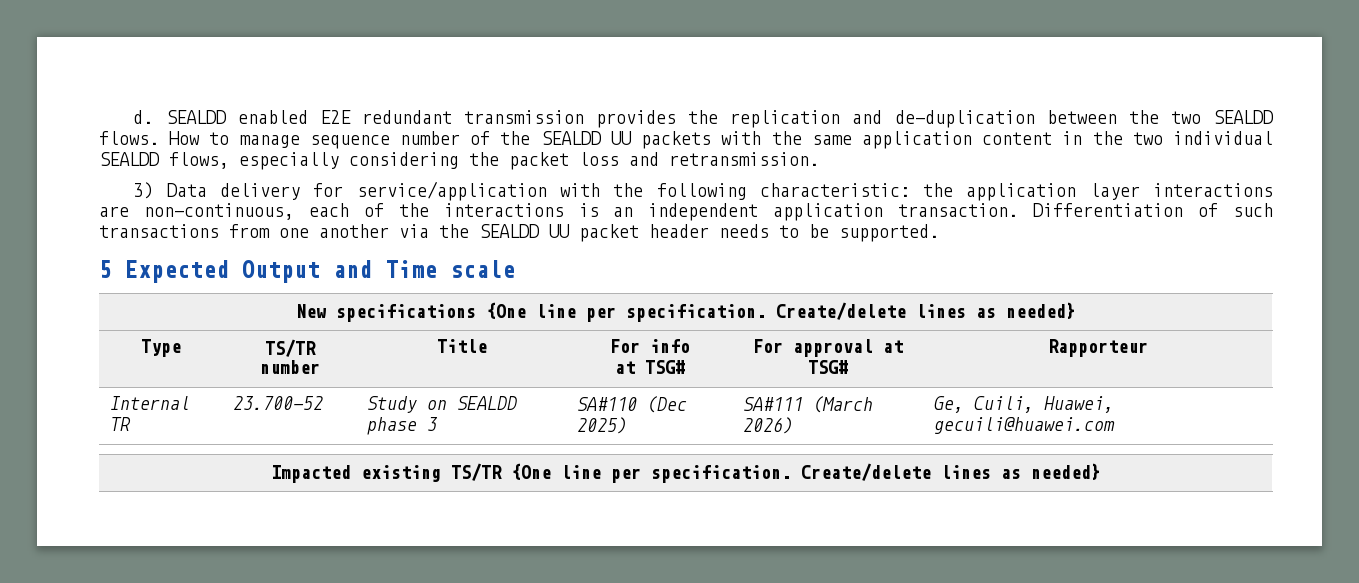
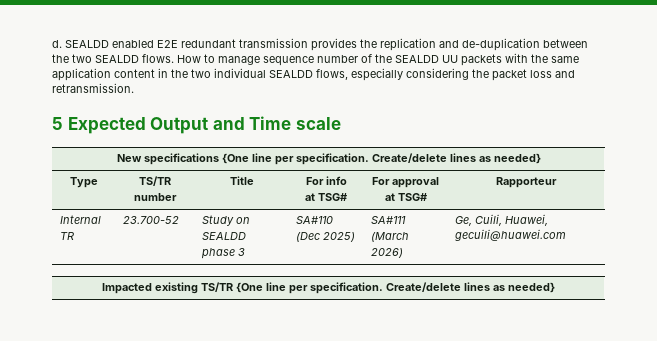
- 3) Data delivery for service/application with the following characteristic: the application layer interactions are non-continuous, each of the interactions is an independent application transaction. Differentiation of such transactions from one another via the SEALDD UU packet header needs to be supported.

